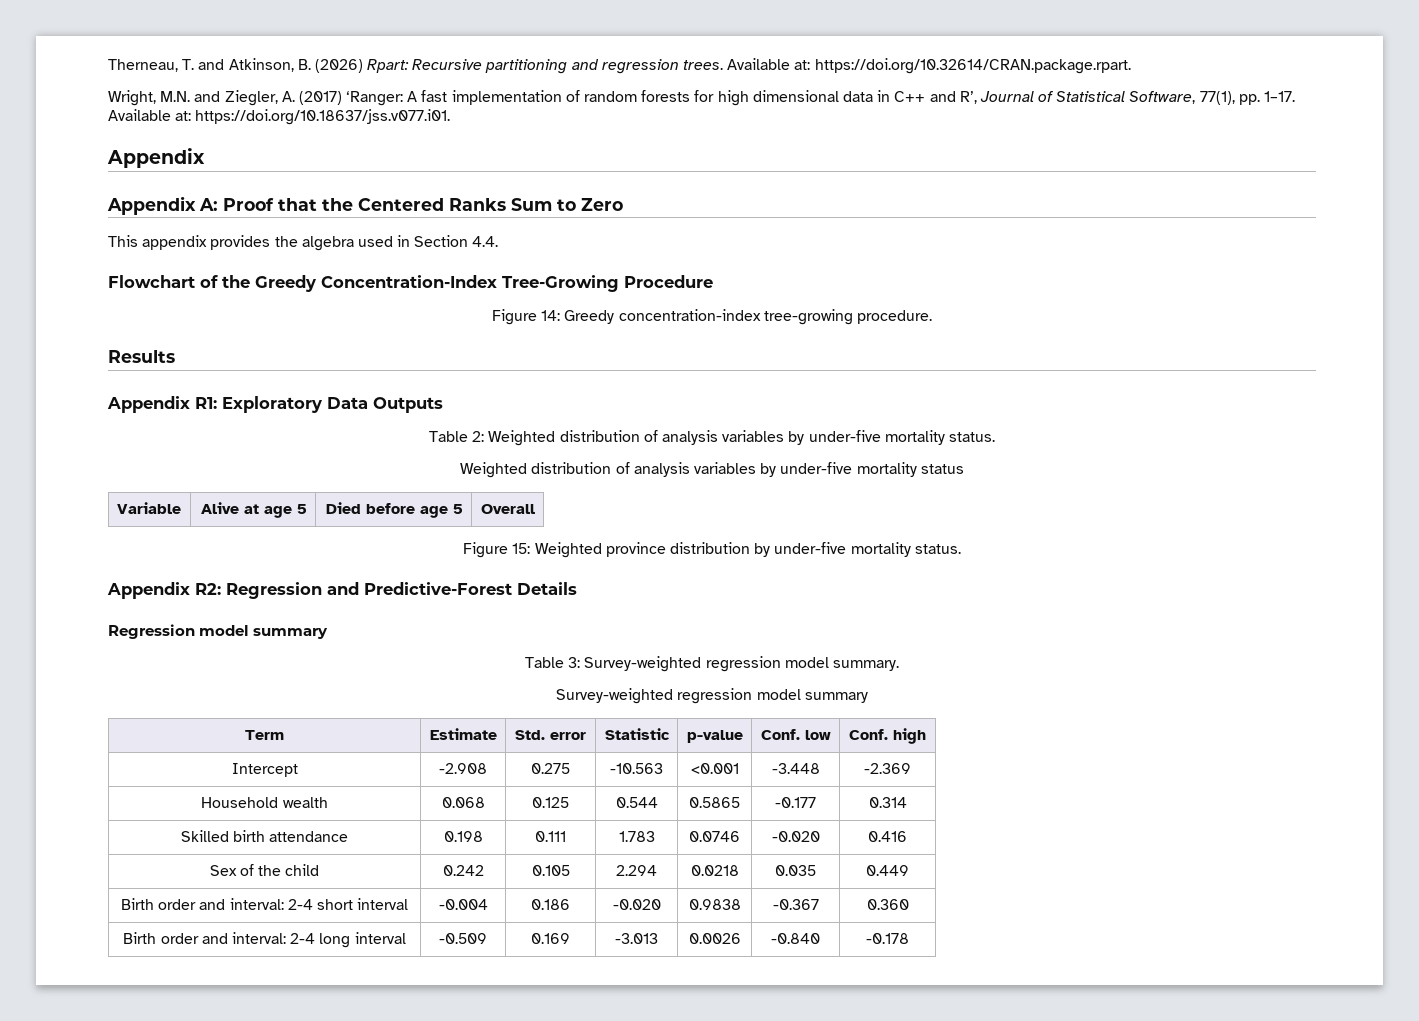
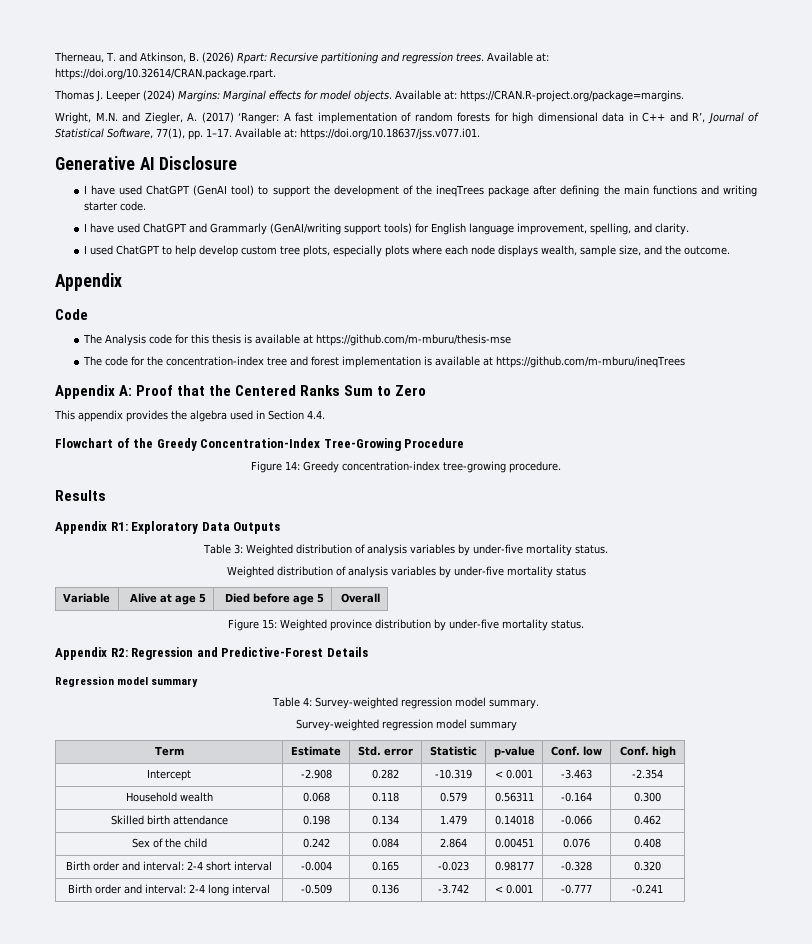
+ Thomas J. Leeper (2024) Margins: Marginal effects for model objects. Available at: https://CRAN.R-project.org/package=margins.
  Available at: https://doi.org/10.18637/jss.v077.i01.
+ Generative AI Disclosure
+ I have used ChatGPT (GenAI tool) to support the development of the ineqTrees package after defining the main functions and writing starter code.
+ I have used ChatGPT and Grammarly (GenAI/writing support tools) for English language improvement, spelling, and clarity.
+ I used ChatGPT to help develop custom tree plots, especially plots where each node displays wealth, sample size, and the outcome.
  Appendix
+ Code
+ The Analysis code for this thesis is available at https://github.com/m-mburu/thesis-mse
+ The code for the concentration-index tree and forest implementation is available at https://github.com/m-mburu/ineqTrees
- Table 2: Weighted distribution of analysis variables by under-five mortality status.
+ Table 3: Weighted distribution of analysis variables by under-five mortality status.
- Table 3: Survey-weighted regression model summary.
+ Table 4: Survey-weighted regression model summary.
- Intercept | -2.908 | 0.275 | -10.563 | <0.001 | -3.448 | -2.369
- Household wealth | 0.068 | 0.125 | 0.544 | 0.5865 | -0.177 | 0.314
+ Intercept | -2.908 | 0.282 | -10.319 | < 0.001 | -3.463 | -2.354
+ Household wealth | 0.068 | 0.118 | 0.579 | 0.56311 | -0.164 | 0.300
- Skilled birth attendance | 0.198 | 0.111 | 1.783 | 0.0746 | -0.020 | 0.416
+ Skilled birth attendance | 0.198 | 0.134 | 1.479 | 0.14018 | -0.066 | 0.462
- Sex of the child | 0.242 | 0.105 | 2.294 | 0.0218 | 0.035 | 0.449
+ Sex of the child | 0.242 | 0.084 | 2.864 | 0.00451 | 0.076 | 0.408
- Birth order and interval: 2-4 short interval | -0.004 | 0.186 | -0.020 | 0.9838 | -0.367 | 0.360
+ Birth order and interval: 2-4 short interval | -0.004 | 0.165 | -0.023 | 0.98177 | -0.328 | 0.320
- Birth order and interval: 2-4 long interval | -0.509 | 0.169 | -3.013 | 0.0026 | -0.840 | -0.178
+ Birth order and interval: 2-4 long interval | -0.509 | 0.136 | -3.742 | < 0.001 | -0.777 | -0.241

